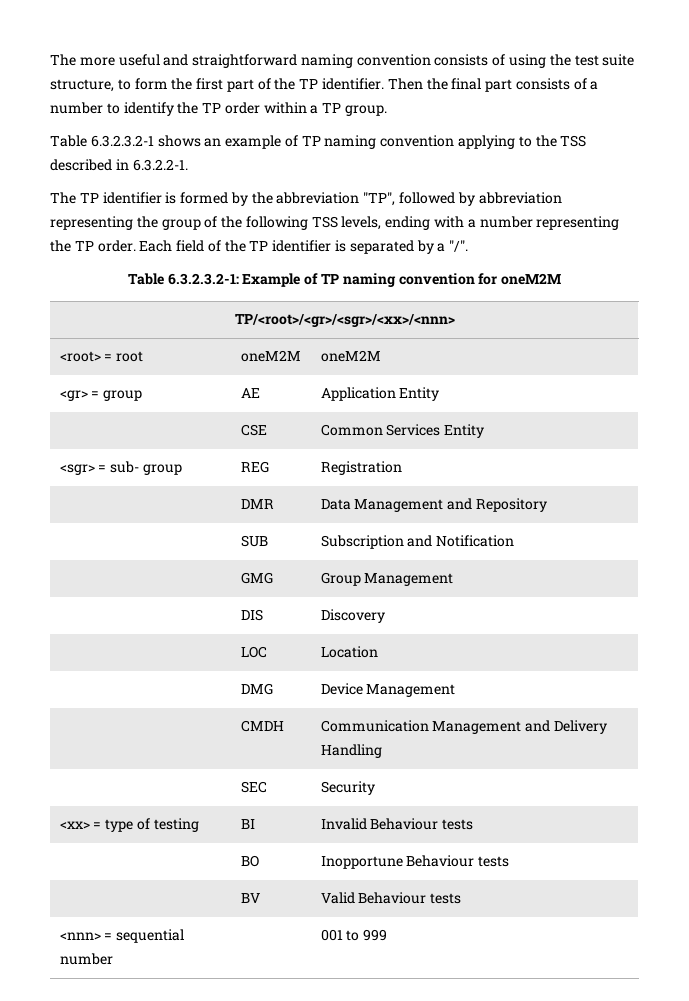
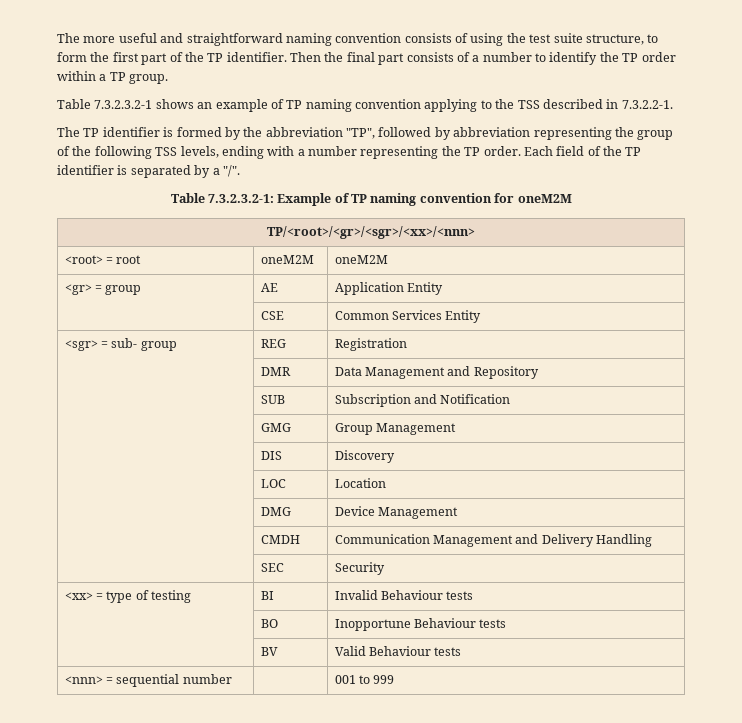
- Table 6.3.2.3.2-1 shows an example of TP naming convention applying to the TSS described in 6.3.2.2-1.
+ Table 7.3.2.3.2-1 shows an example of TP naming convention applying to the TSS described in 7.3.2.2-1.
- Table 6.3.2.3.2-1: Example of TP naming convention for oneM2M
+ Table 7.3.2.3.2-1: Example of TP naming convention for oneM2M

